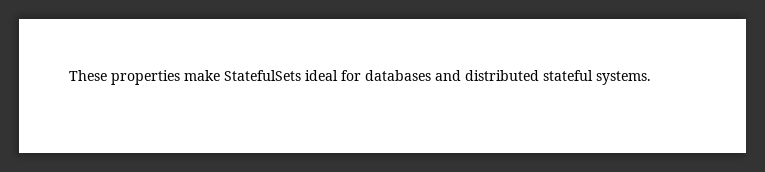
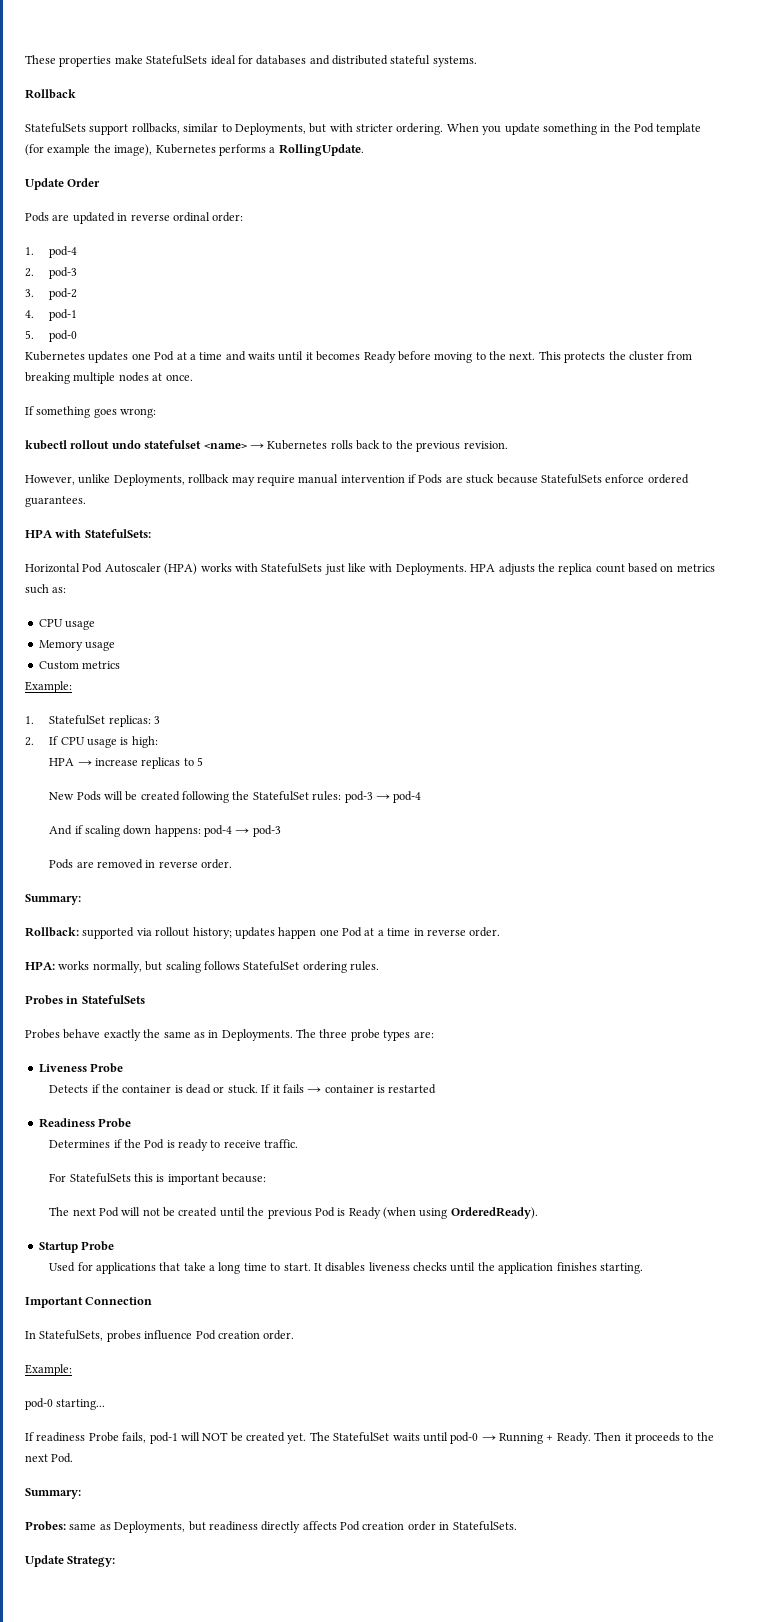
+ Rollback
+ StatefulSets support rollbacks, similar to Deployments, but with stricter ordering. When you update something in the Pod template (for example the image), Kubernetes performs a RollingUpdate.
+ Update Order
+ Pods are updated in reverse ordinal order:
+ 1. pod-4
+ 2. pod-3
+ 3. pod-2
+ 4. pod-1
+ 5. pod-0
+ Kubernetes updates one Pod at a time and waits until it becomes Ready before moving to the next. This protects the cluster from breaking multiple nodes at once.
+ If something goes wrong:
+ kubectl rollout undo statefulset <name> → Kubernetes rolls back to the previous revision.
+ However, unlike Deployments, rollback may require manual intervention if Pods are stuck because StatefulSets enforce ordered guarantees.
+ HPA with StatefulSets:
+ Horizontal Pod Autoscaler (HPA) works with StatefulSets just like with Deployments. HPA adjusts the replica count based on metrics such as:
+ CPU usage
+ Memory usage
+ Custom metrics
+ Example:
+ 1. StatefulSet replicas: 3
+ 2. If CPU usage is high:
+ HPA → increase replicas to 5
+ New Pods will be created following the StatefulSet rules: pod-3 → pod-4
+ And if scaling down happens: pod-4 → pod-3
+ Pods are removed in reverse order.
+ Summary:
+ Rollback: supported via rollout history; updates happen one Pod at a time in reverse order.
+ HPA: works normally, but scaling follows StatefulSet ordering rules.
+ Probes in StatefulSets
+ Probes behave exactly the same as in Deployments. The three probe types are:
+ Liveness Probe
+ Detects if the container is dead or stuck. If it fails → container is restarted
+ Readiness Probe
+ Determines if the Pod is ready to receive traffic.
+ For StatefulSets this is important because:
+ The next Pod will not be created until the previous Pod is Ready (when using OrderedReady).
+ Startup Probe
+ Used for applications that take a long time to start. It disables liveness checks until the application finishes starting.
+ Important Connection
+ In StatefulSets, probes influence Pod creation order.
+ Example:
+ pod-0 starting...
+ If readiness Probe fails, pod-1 will NOT be created yet. The StatefulSet waits until pod-0 → Running + Ready. Then it proceeds to the next Pod.
+ Summary:
+ Probes: same as Deployments, but readiness directly affects Pod creation order in StatefulSets.
+ Update Strategy:

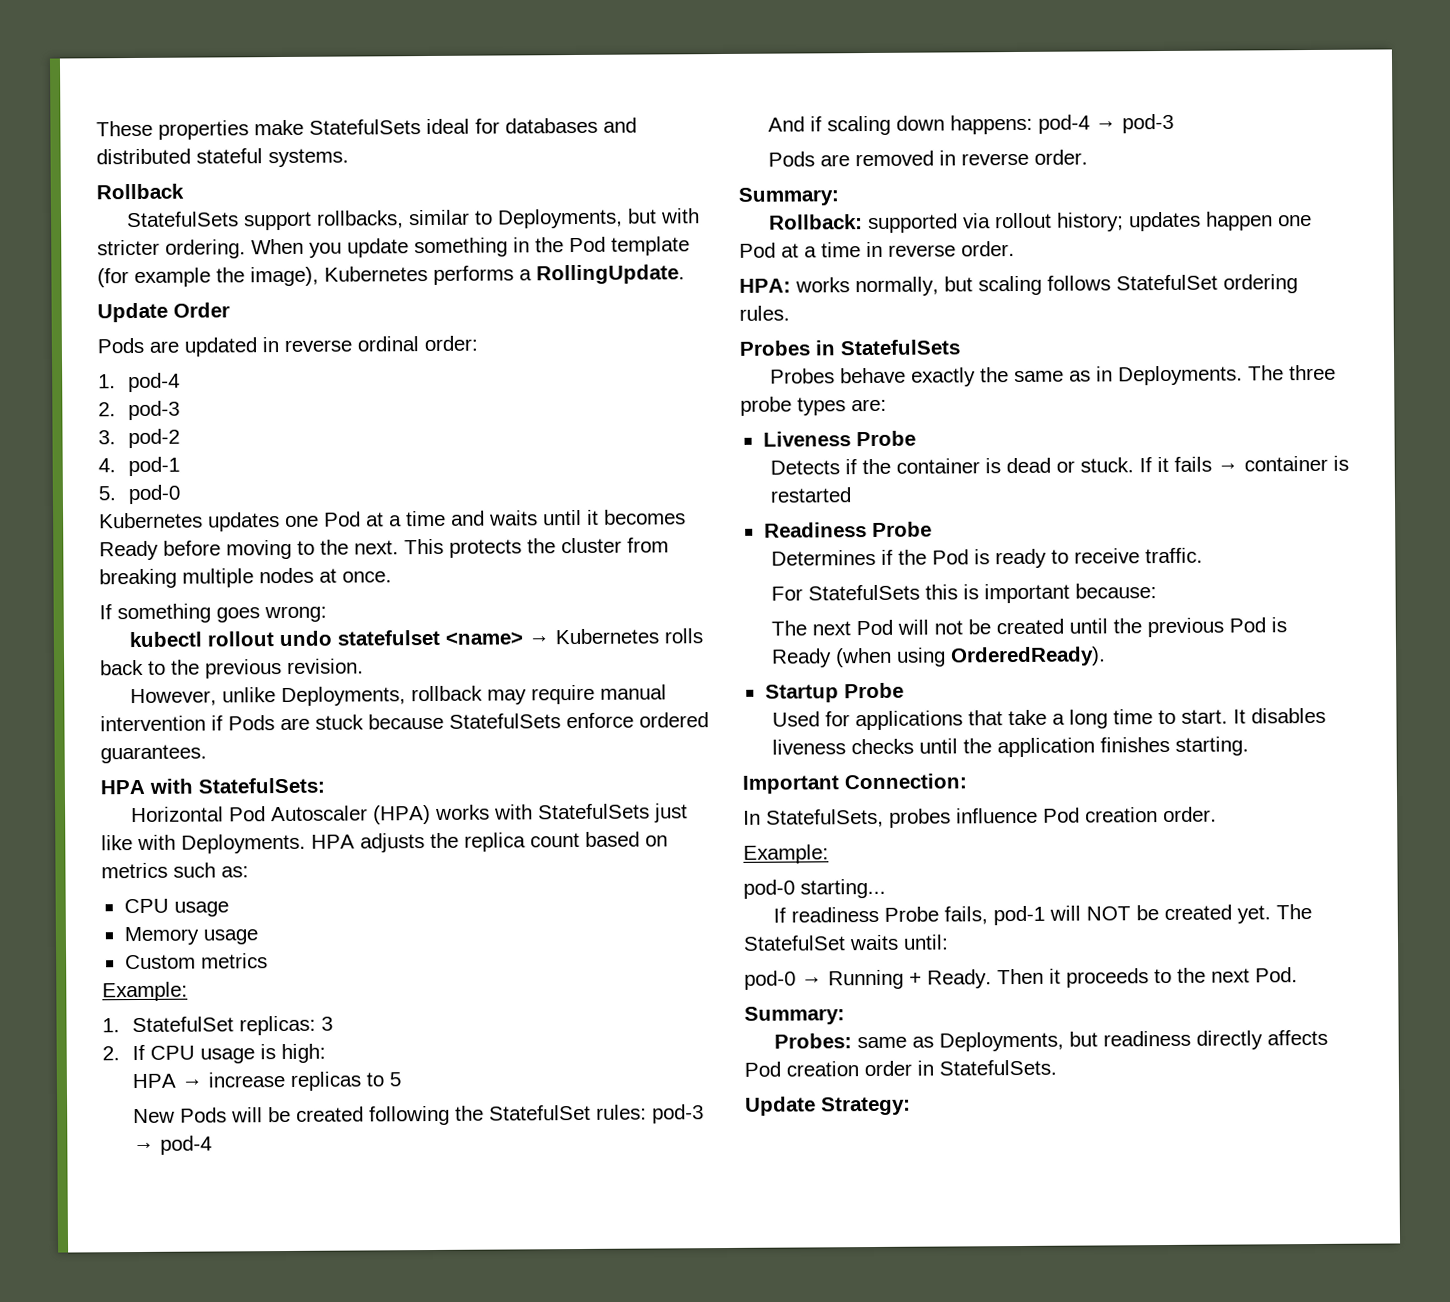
- Important Connection
+ Important Connection:
- The StatefulSet waits until pod-0 → Running + Ready.
+ The StatefulSet waits until:
+ pod-0 → Running + Ready.

